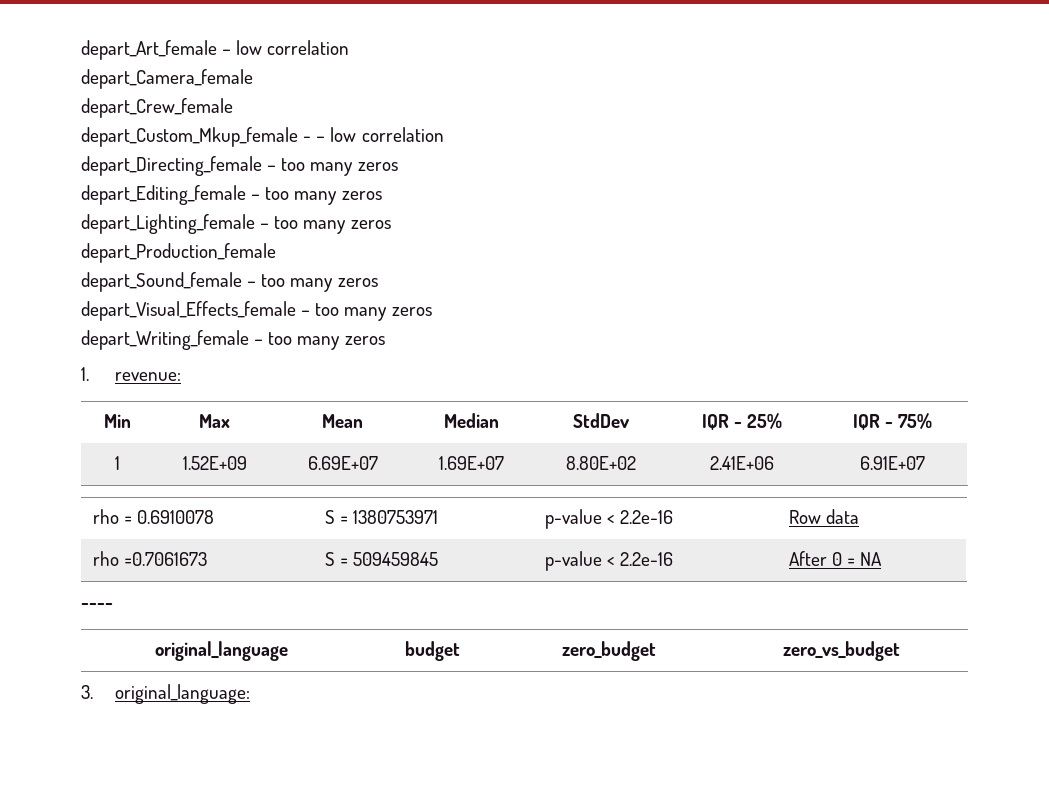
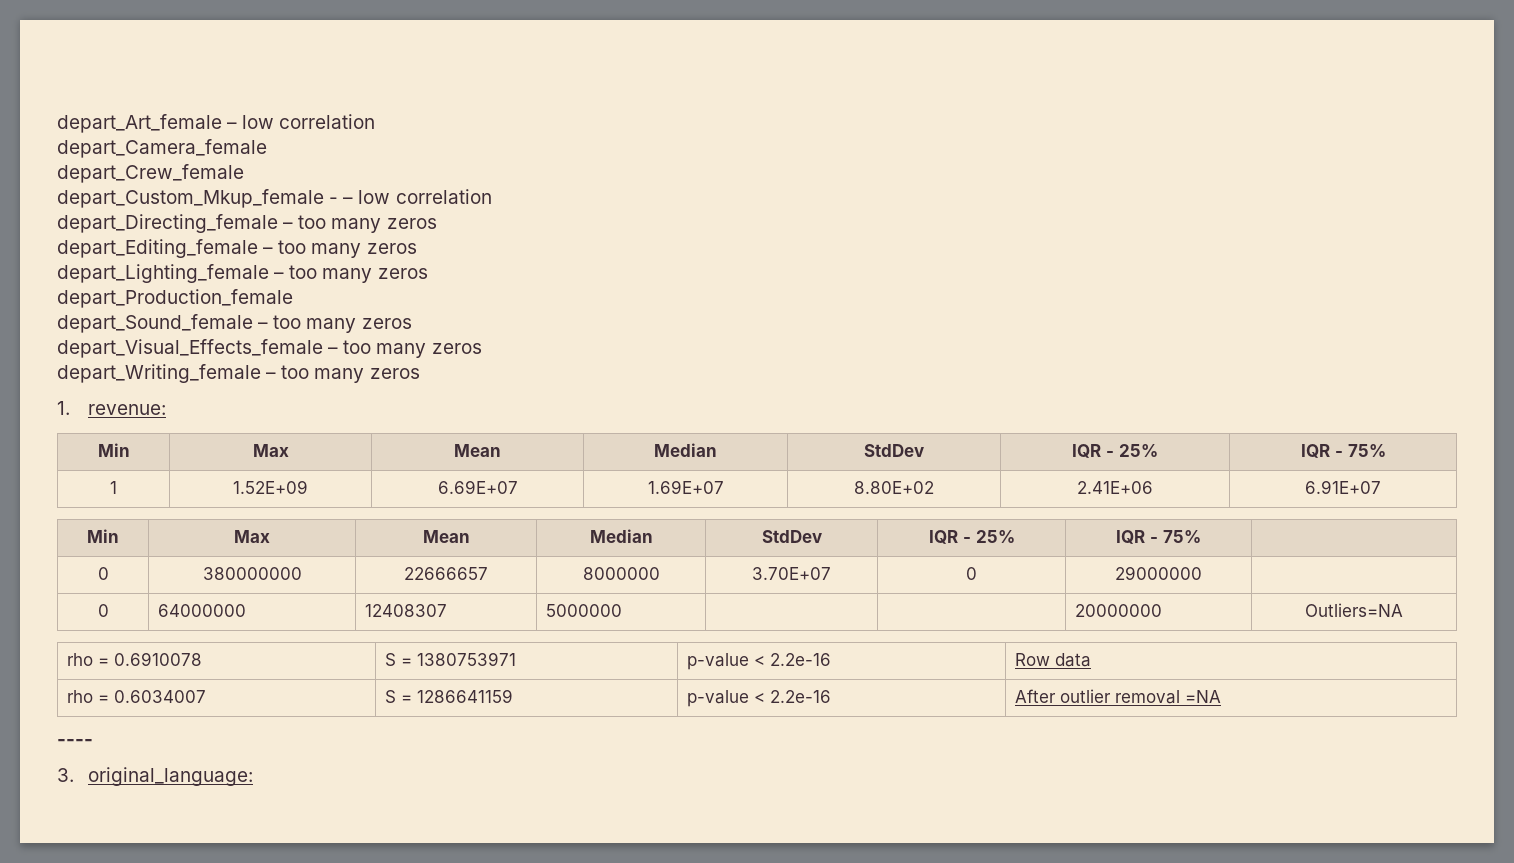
+ Min | Max | Mean | Median | StdDev | IQR - 25% | IQR - 75% |
+ 0 | 380000000 | 22666657 | 8000000 | 3.70E+07 | 0 | 29000000 |
+ 0 | 64000000 | 12408307 | 5000000 | | | 20000000 | Outliers=NA
- rho =0.7061673 | S = 509459845 | p-value < 2.2e-16 | After 0 = NA
+ rho = 0.6034007 | S = 1286641159 | p-value < 2.2e-16 | After outlier removal =NA
  ----
- original_language | budget | zero_budget | zero_vs_budget

